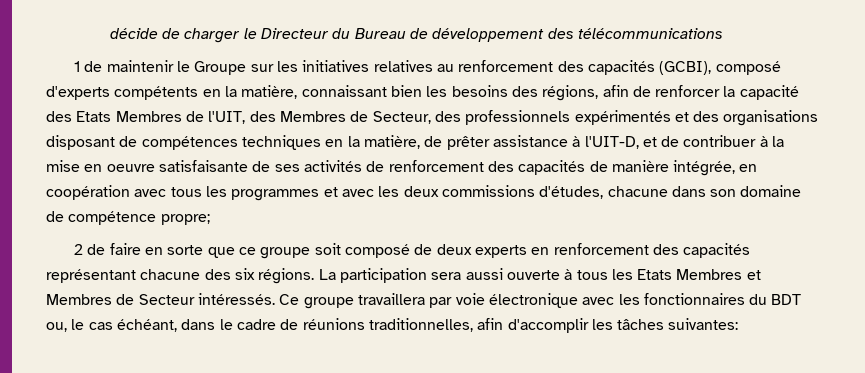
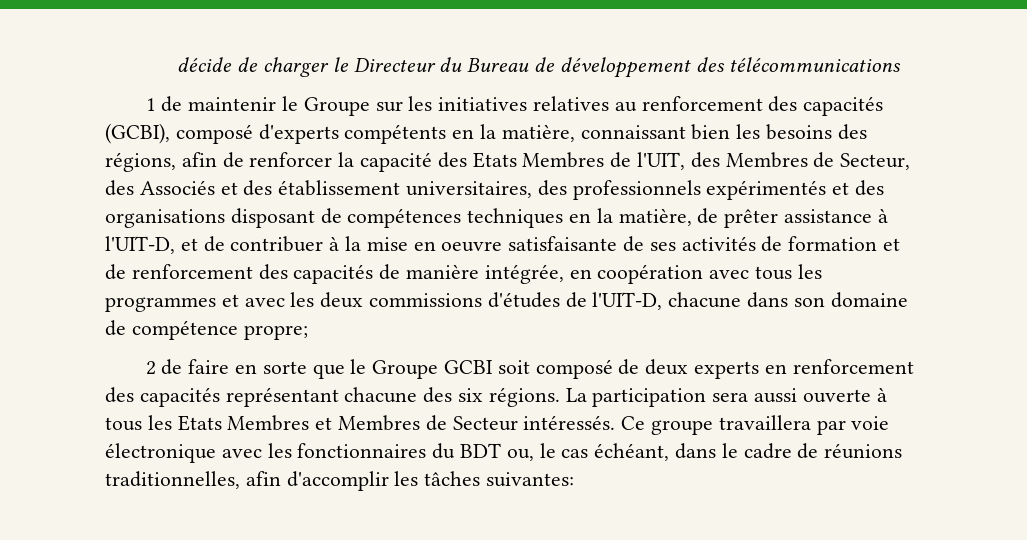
- 1 de maintenir le Groupe sur les initiatives relatives au renforcement des capacités (GCBI), composé d'experts compétents en la matière, connaissant bien les besoins des régions, afin de renforcer la capacité des Etats Membres de l'UIT, des Membres de Secteur, des professionnels expérimentés et des organisations disposant de compétences techniques en la matière, de prêter assistance à l'UIT-D, et de contribuer à la mise en oeuvre satisfaisante de ses activités de renforcement des capacités de manière intégrée, en coopération avec tous les programmes et avec les deux commissions d'études, chacune dans son domaine de compétence propre;
+ 1 de maintenir le Groupe sur les initiatives relatives au renforcement des capacités (GCBI), composé d'experts compétents en la matière, connaissant bien les besoins des régions, afin de renforcer la capacité des Etats Membres de l'UIT, des Membres de Secteur, des Associés et des établissement universitaires, des professionnels expérimentés et des organisations disposant de compétences techniques en la matière, de prêter assistance à l'UIT-D, et de contribuer à la mise en oeuvre satisfaisante de ses activités de formation et de renforcement des capacités de manière intégrée, en coopération avec tous les programmes et avec les deux commissions d'études de l'UIT-D, chacune dans son domaine de compétence propre;
- 2 de faire en sorte que ce groupe soit composé de deux experts en renforcement des capacités représentant chacune des six régions.
+ 2 de faire en sorte que le Groupe GCBI soit composé de deux experts en renforcement des capacités représentant chacune des six régions.

